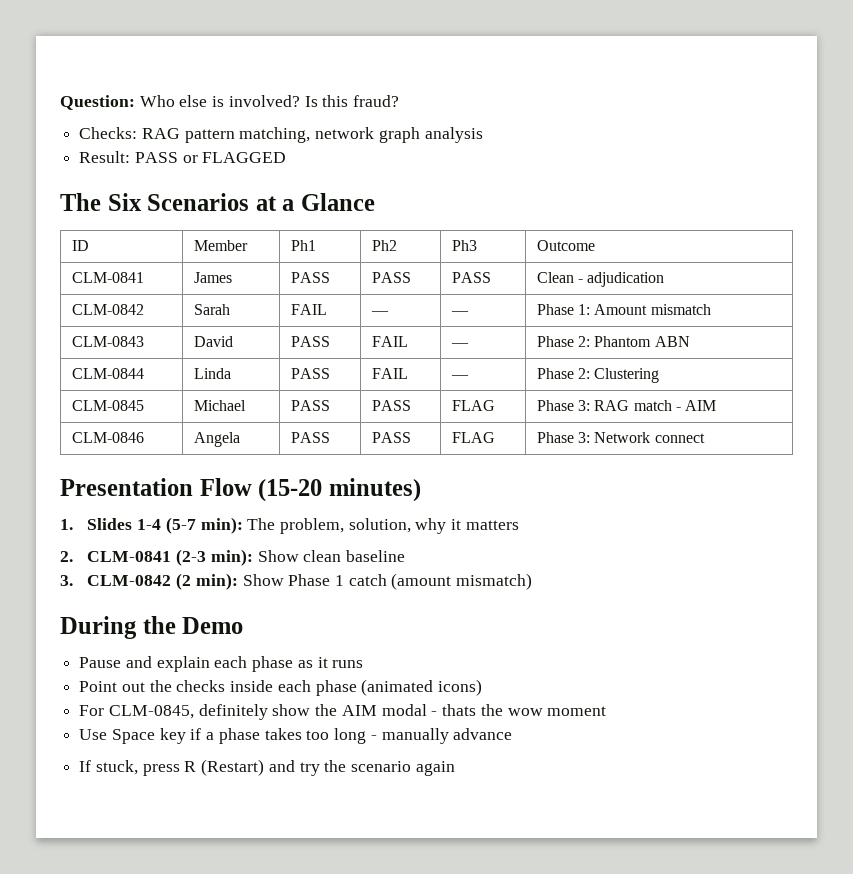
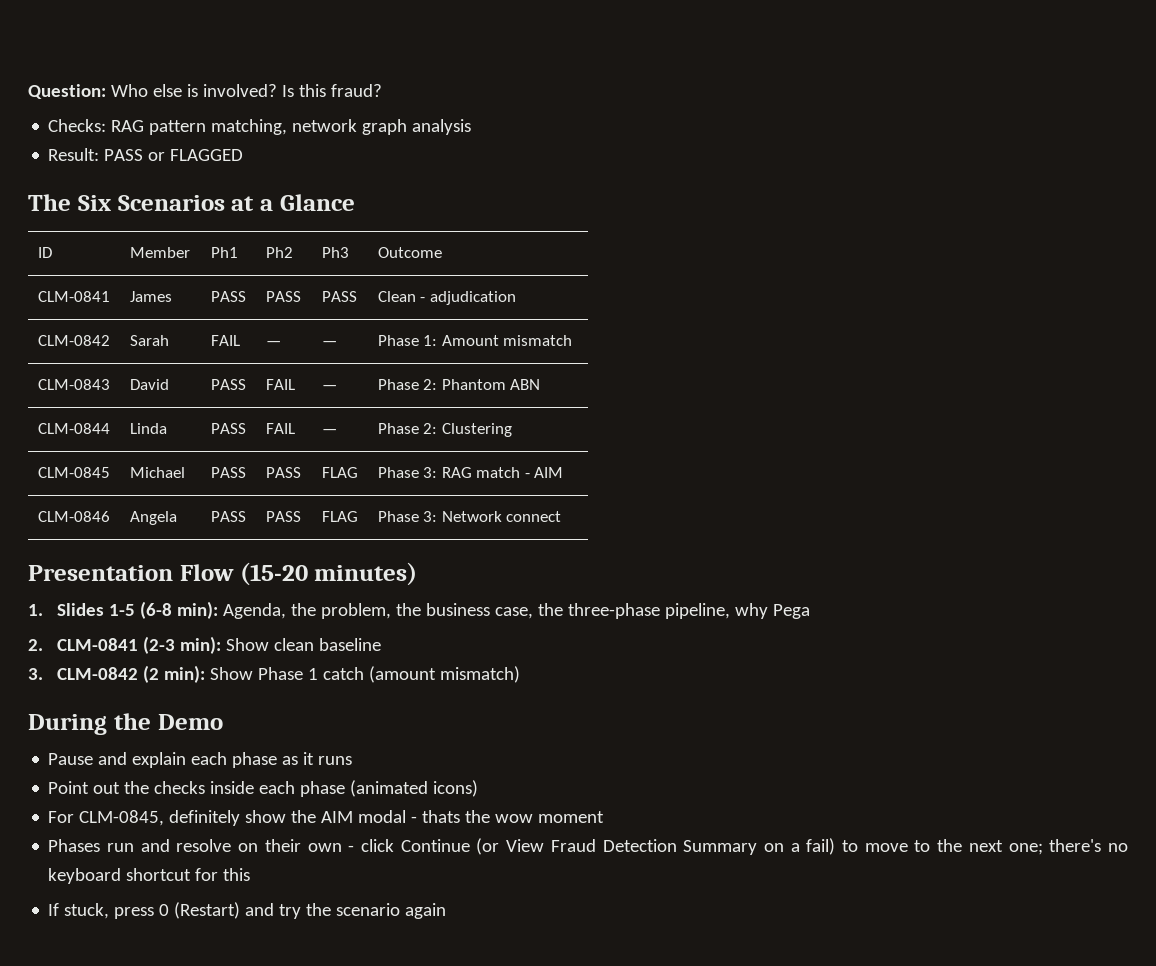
- 1. Slides 1-4 (5-7 min): The problem, solution, why it matters
+ 1. Slides 1-5 (6-8 min): Agenda, the problem, the business case, the three-phase pipeline, why Pega
- Use Space key if a phase takes too long - manually advance
+ Phases run and resolve on their own - click Continue (or View Fraud Detection Summary on a fail) to move to the next one; there's no keyboard shortcut for this
- If stuck, press R (Restart) and try the scenario again
+ If stuck, press 0 (Restart) and try the scenario again

